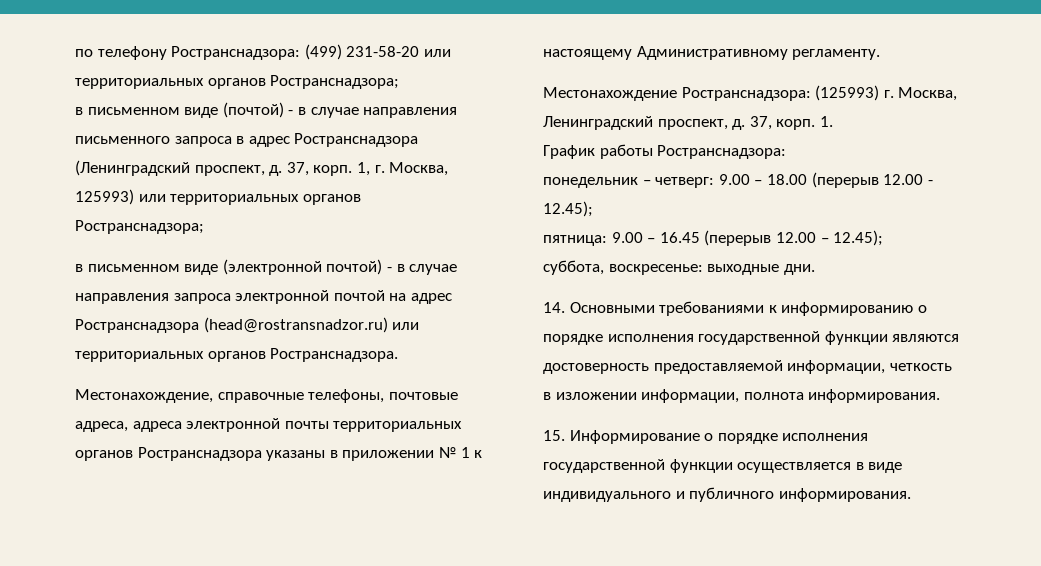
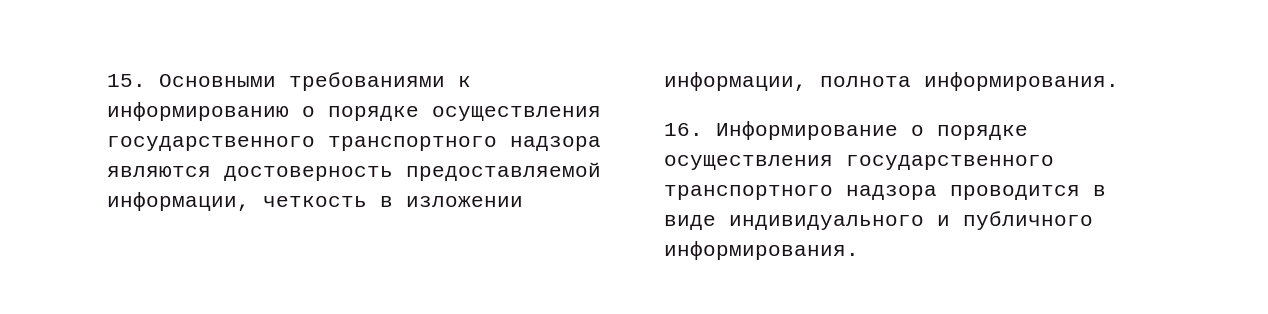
- по телефону Ространснадзора: (499) 231-58-20 или территориальных органов Ространснадзора;
- в письменном виде (почтой) - в случае направления письменного запроса в адрес Ространснадзора (Ленинградский проспект, д. 37, корп. 1, г. Москва, 125993) или территориальных органов Ространснадзора;
- в письменном виде (электронной почтой) - в случае направления запроса электронной почтой на адрес Ространснадзора (head@rostransnadzor.ru) или территориальных органов Ространснадзора.
- Местонахождение, справочные телефоны, почтовые адреса, адреса электронной почты территориальных органов Ространснадзора указаны в приложении № 1 к настоящему Административному регламенту.
- Местонахождение Ространснадзора: (125993) г. Москва, Ленинградский проспект, д. 37, корп. 1.
- График работы Ространснадзора:
- понедельник – четверг: 9.00 – 18.00 (перерыв 12.00 - 12.45);
- пятница: 9.00 – 16.45 (перерыв 12.00 – 12.45);
- суббота, воскресенье: выходные дни.
- 14. Основными требованиями к информированию о порядке исполнения государственной функции являются достоверность предоставляемой информации, четкость в изложении информации, полнота информирования.
+ 15. Основными требованиями к информированию о порядке осуществления государственного транспортного надзора являются достоверность предоставляемой информации, четкость в изложении информации, полнота информирования.
- 15. Информирование о порядке исполнения государственной функции осуществляется в виде индивидуального и публичного информирования.
+ 16. Информирование о порядке осуществления государственного транспортного надзора проводится в виде индивидуального и публичного информирования.

